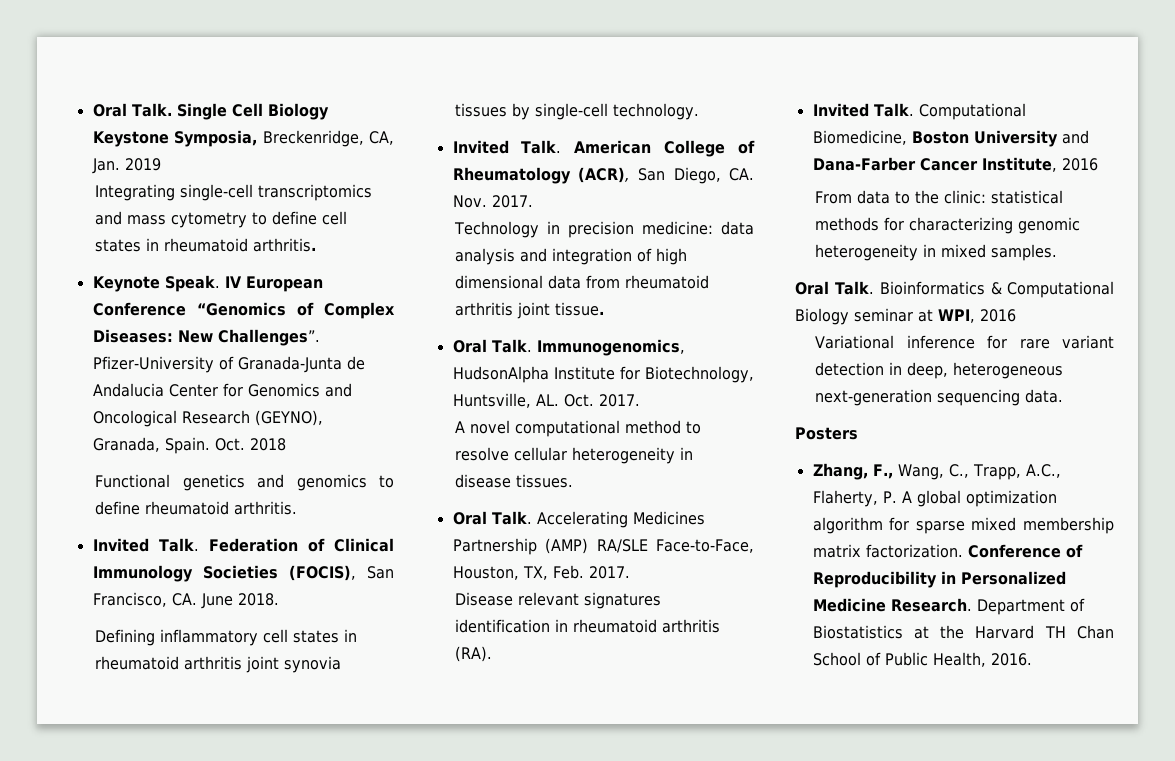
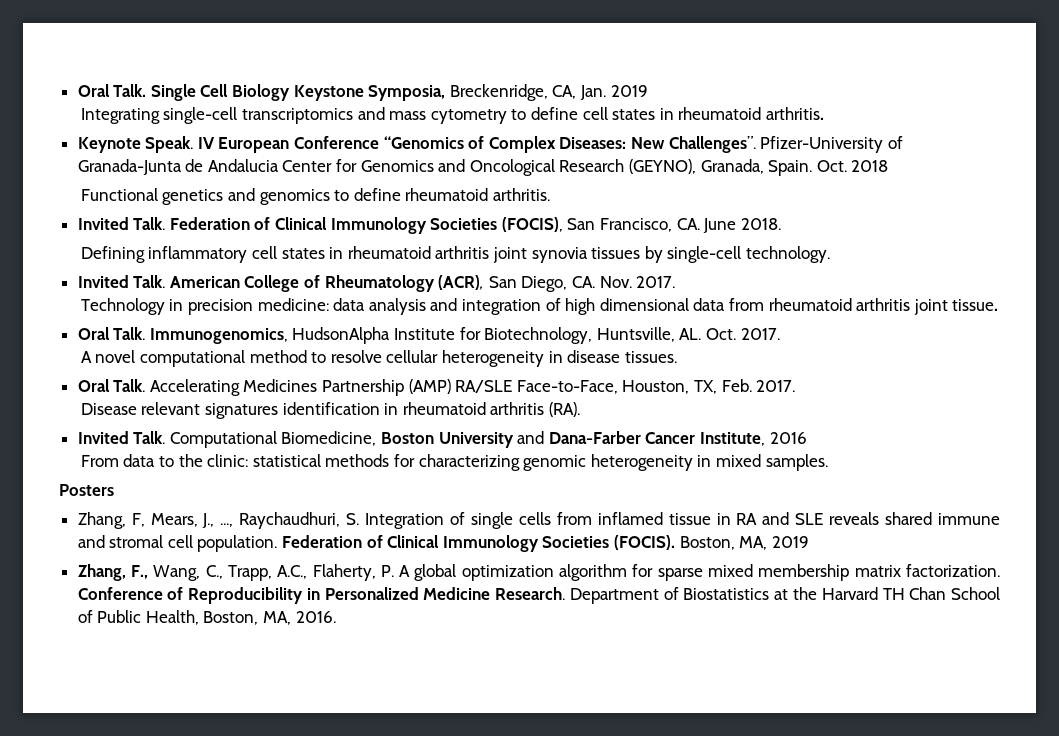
- Oral Talk. Bioinformatics & Computational Biology seminar at WPI, 2016
- Variational inference for rare variant detection in deep, heterogeneous next-generation sequencing data.
  Posters
+ Zhang, F, Mears, J., ..., Raychaudhuri, S. Integration of single cells from inflamed tissue in RA and SLE reveals shared immune and stromal cell population. Federation of Clinical Immunology Societies (FOCIS). Boston, MA, 2019
- Department of Biostatistics at the Harvard TH Chan School of Public Health, 2016.
+ Department of Biostatistics at the Harvard TH Chan School of Public Health, Boston, MA, 2016.

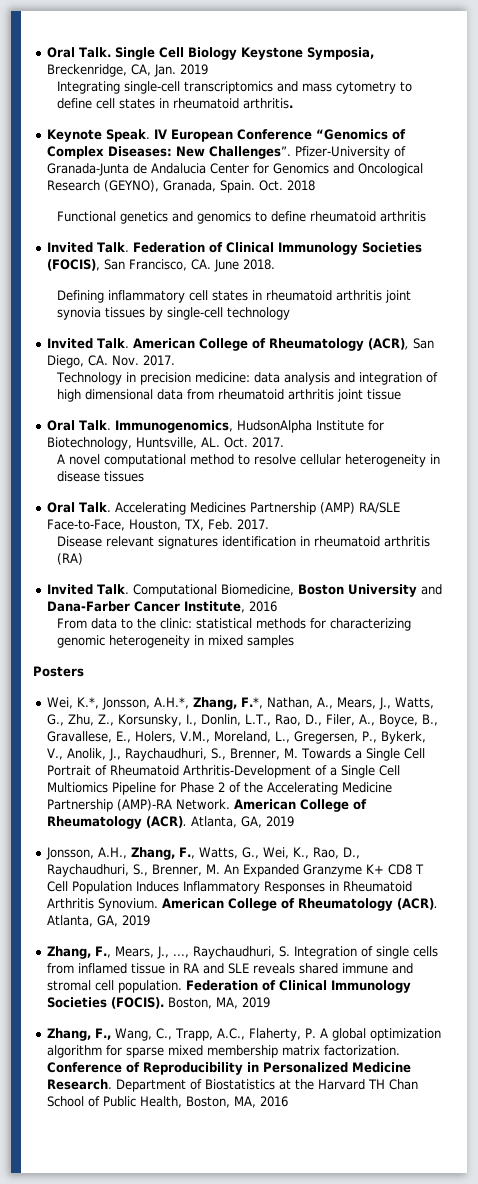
- Functional genetics and genomics to define rheumatoid arthritis.
+ Functional genetics and genomics to define rheumatoid arthritis
- Defining inflammatory cell states in rheumatoid arthritis joint synovia tissues by single-cell technology.
+ Defining inflammatory cell states in rheumatoid arthritis joint synovia tissues by single-cell technology
- Technology in precision medicine: data analysis and integration of high dimensional data from rheumatoid arthritis joint tissue.
+ Technology in precision medicine: data analysis and integration of high dimensional data from rheumatoid arthritis joint tissue
- A novel computational method to resolve cellular heterogeneity in disease tissues.
+ A novel computational method to resolve cellular heterogeneity in disease tissues
- Disease relevant signatures identification in rheumatoid arthritis (RA).
+ Disease relevant signatures identification in rheumatoid arthritis (RA)
- From data to the clinic: statistical methods for characterizing genomic heterogeneity in mixed samples.
+ From data to the clinic: statistical methods for characterizing genomic heterogeneity in mixed samples
- Zhang, F, Mears, J., ..., Raychaudhuri, S. Integration of single cells from inflamed tissue in RA and SLE reveals shared immune and stromal cell population.
+ Wei, K.*, Jonsson, A.H.*, Zhang, F.*, Nathan, A., Mears, J., Watts, G., Zhu, Z., Korsunsky, I., Donlin, L.T., Rao, D., Filer, A., Boyce, B., Gravallese, E., Holers, V.M., Moreland, L., Gregersen, P., Bykerk, V., Anolik, J., Raychaudhuri, S., Brenner, M. Towards a Single Cell Portrait of Rheumatoid Arthritis-Development of a Single Cell Multiomics Pipeline for Phase 2 of the Accelerating Medicine Partnership (AMP)-RA Network. American College of Rheumatology (ACR). Atlanta, GA, 2019
+ Jonsson, A.H., Zhang, F., Watts, G., Wei, K., Rao, D., Raychaudhuri, S., Brenner, M. An Expanded Granzyme K+ CD8 T Cell Population Induces Inflammatory Responses in Rheumatoid Arthritis Synovium. American College of Rheumatology (ACR). Atlanta, GA, 2019
+ Zhang, F., Mears, J., ..., Raychaudhuri, S. Integration of single cells from inflamed tissue in RA and SLE reveals shared immune and stromal cell population.
- Department of Biostatistics at the Harvard TH Chan School of Public Health, Boston, MA, 2016.
+ Department of Biostatistics at the Harvard TH Chan School of Public Health, Boston, MA, 2016

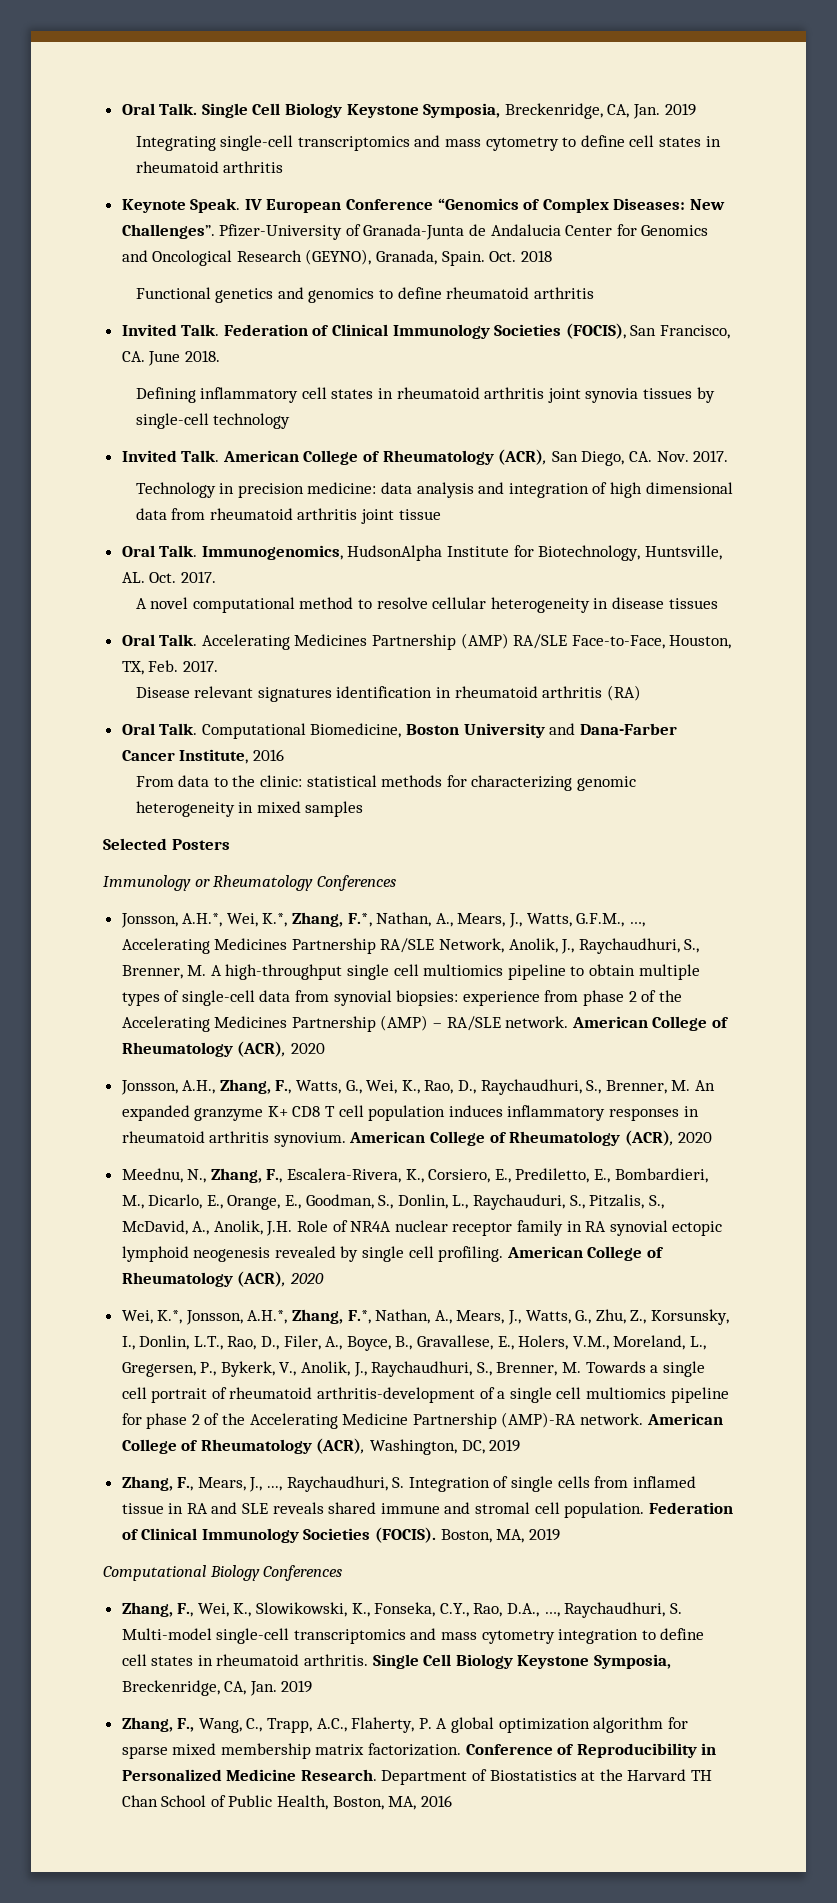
- Integrating single-cell transcriptomics and mass cytometry to define cell states in rheumatoid arthritis.
+ Integrating single-cell transcriptomics and mass cytometry to define cell states in rheumatoid arthritis
  Disease relevant signatures identification in rheumatoid arthritis (RA)
- Invited Talk.
+ Oral Talk.
- Posters
+ Selected Posters
+ Immunology or Rheumatology Conferences
+ Jonsson, A.H.*, Wei, K.*, Zhang, F.*, Nathan, A., Mears, J., Watts, G.F.M., …, Accelerating Medicines Partnership RA/SLE Network, Anolik, J., Raychaudhuri, S., Brenner, M. A high-throughput single cell multiomics pipeline to obtain multiple types of single-cell data from synovial biopsies: experience from phase 2 of the Accelerating Medicines Partnership (AMP) – RA/SLE network. American College of Rheumatology (ACR), 2020
+ Jonsson, A.H., Zhang, F., Watts, G., Wei, K., Rao, D., Raychaudhuri, S., Brenner, M. An expanded granzyme K+ CD8 T cell population induces inflammatory responses in rheumatoid arthritis synovium. American College of Rheumatology (ACR), 2020
+ Meednu, N., Zhang, F., Escalera-Rivera, K., Corsiero, E., Prediletto, E., Bombardieri, M., Dicarlo, E., Orange, E., Goodman, S., Donlin, L., Raychauduri, S., Pitzalis, S., McDavid, A., Anolik, J.H. Role of NR4A nuclear receptor family in RA synovial ectopic lymphoid neogenesis revealed by single cell profiling. American College of Rheumatology (ACR), 2020
- Wei, K.*, Jonsson, A.H.*, Zhang, F.*, Nathan, A., Mears, J., Watts, G., Zhu, Z., Korsunsky, I., Donlin, L.T., Rao, D., Filer, A., Boyce, B., Gravallese, E., Holers, V.M., Moreland, L., Gregersen, P., Bykerk, V., Anolik, J., Raychaudhuri, S., Brenner, M. Towards a Single Cell Portrait of Rheumatoid Arthritis-Development of a Single Cell Multiomics Pipeline for Phase 2 of the Accelerating Medicine Partnership (AMP)-RA Network. American College of Rheumatology (ACR). Atlanta, GA, 2019
- Jonsson, A.H., Zhang, F., Watts, G., Wei, K., Rao, D., Raychaudhuri, S., Brenner, M. An Expanded Granzyme K+ CD8 T Cell Population Induces Inflammatory Responses in Rheumatoid Arthritis Synovium. American College of Rheumatology (ACR). Atlanta, GA, 2019
+ Wei, K.*, Jonsson, A.H.*, Zhang, F.*, Nathan, A., Mears, J., Watts, G., Zhu, Z., Korsunsky, I., Donlin, L.T., Rao, D., Filer, A., Boyce, B., Gravallese, E., Holers, V.M., Moreland, L., Gregersen, P., Bykerk, V., Anolik, J., Raychaudhuri, S., Brenner, M. Towards a single cell portrait of rheumatoid arthritis-development of a single cell multiomics pipeline for phase 2 of the Accelerating Medicine Partnership (AMP)-RA network. American College of Rheumatology (ACR), Washington, DC, 2019
+ Computational Biology Conferences
+ Zhang, F., Wei, K., Slowikowski, K., Fonseka, C.Y., Rao, D.A., …, Raychaudhuri, S. Multi-model single-cell transcriptomics and mass cytometry integration to define cell states in rheumatoid arthritis. Single Cell Biology Keystone Symposia, Breckenridge, CA, Jan. 2019

